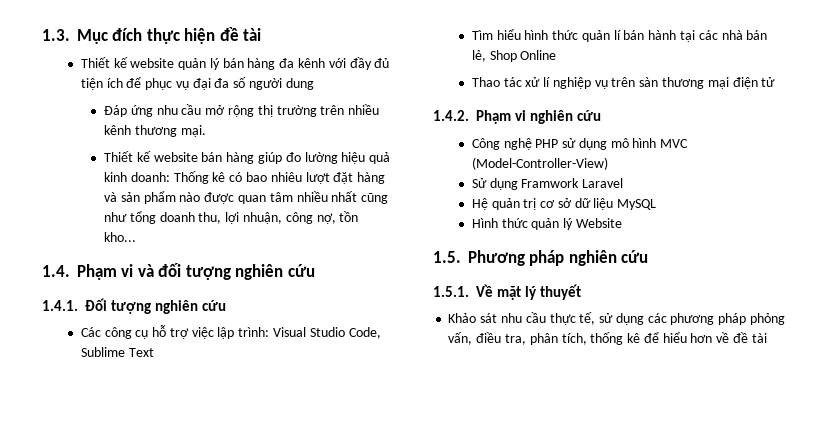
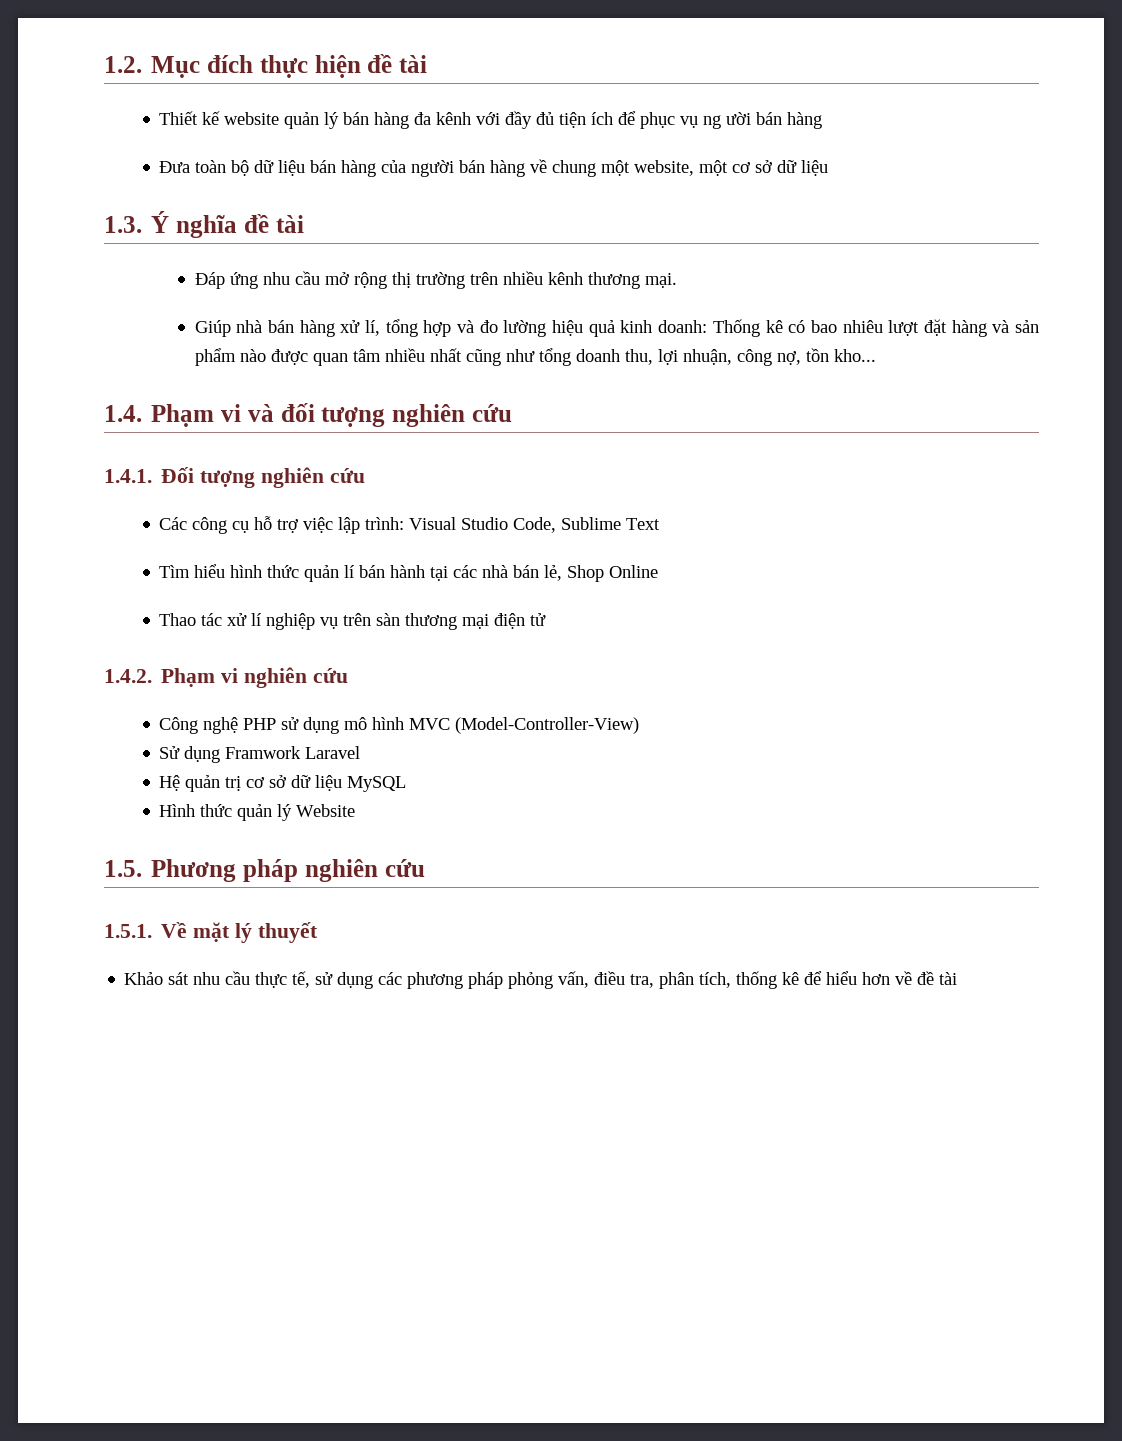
- 1.3. Mục đích thực hiện đề tài
+ 1.2. Mục đích thực hiện đề tài
- Thiết kế website quản lý bán hàng đa kênh với đầy đủ tiện ích để phục vụ đại đa số người dung
+ Thiết kế website quản lý bán hàng đa kênh với đầy đủ tiện ích để phục vụ ng ười bán hàng
+ Đưa toàn bộ dữ liệu bán hàng của người bán hàng về chung một website, một cơ sở dữ liệu
+ 1.3. Ý nghĩa đề tài
- Thiết kế website bán hàng giúp đo lường hiệu quả kinh doanh: Thống kê có bao nhiêu lượt đặt hàng và sản phẩm nào được quan tâm nhiều nhất cũng như tổng doanh thu, lợi nhuận, công nợ, tồn kho...
+ Giúp nhà bán hàng xử lí, tổng hợp và đo lường hiệu quả kinh doanh: Thống kê có bao nhiêu lượt đặt hàng và sản phẩm nào được quan tâm nhiều nhất cũng như tổng doanh thu, lợi nhuận, công nợ, tồn kho...

